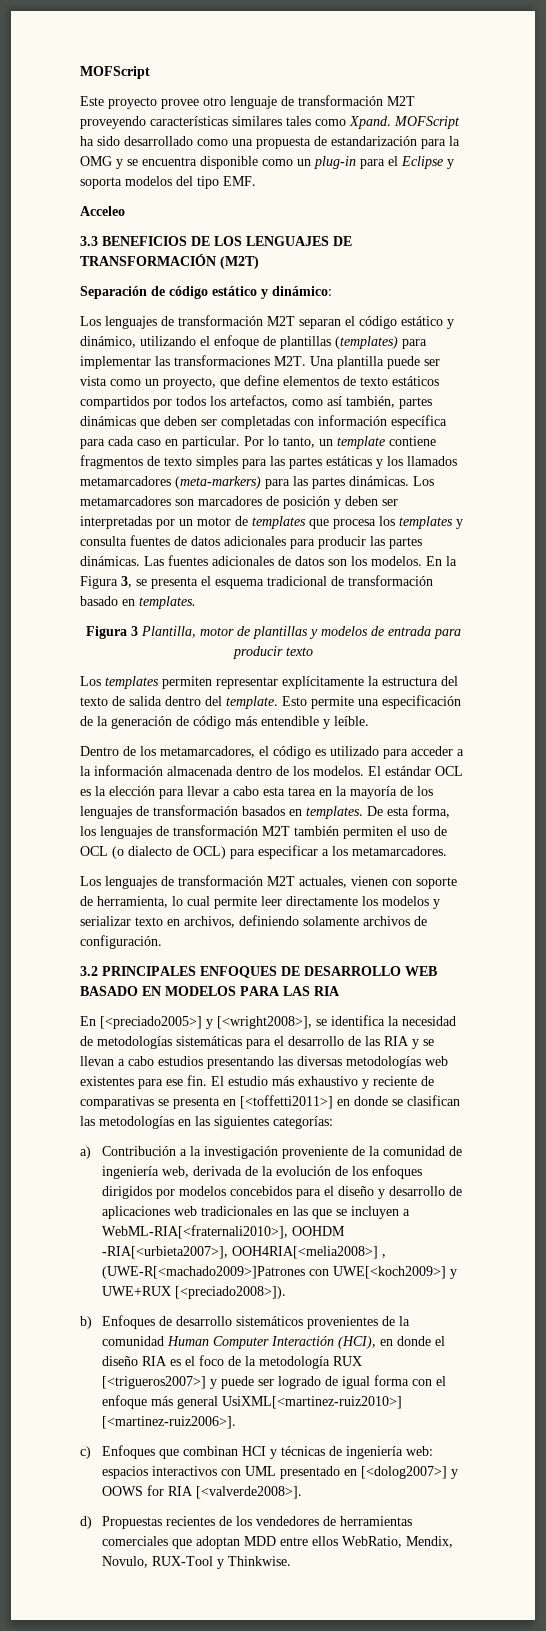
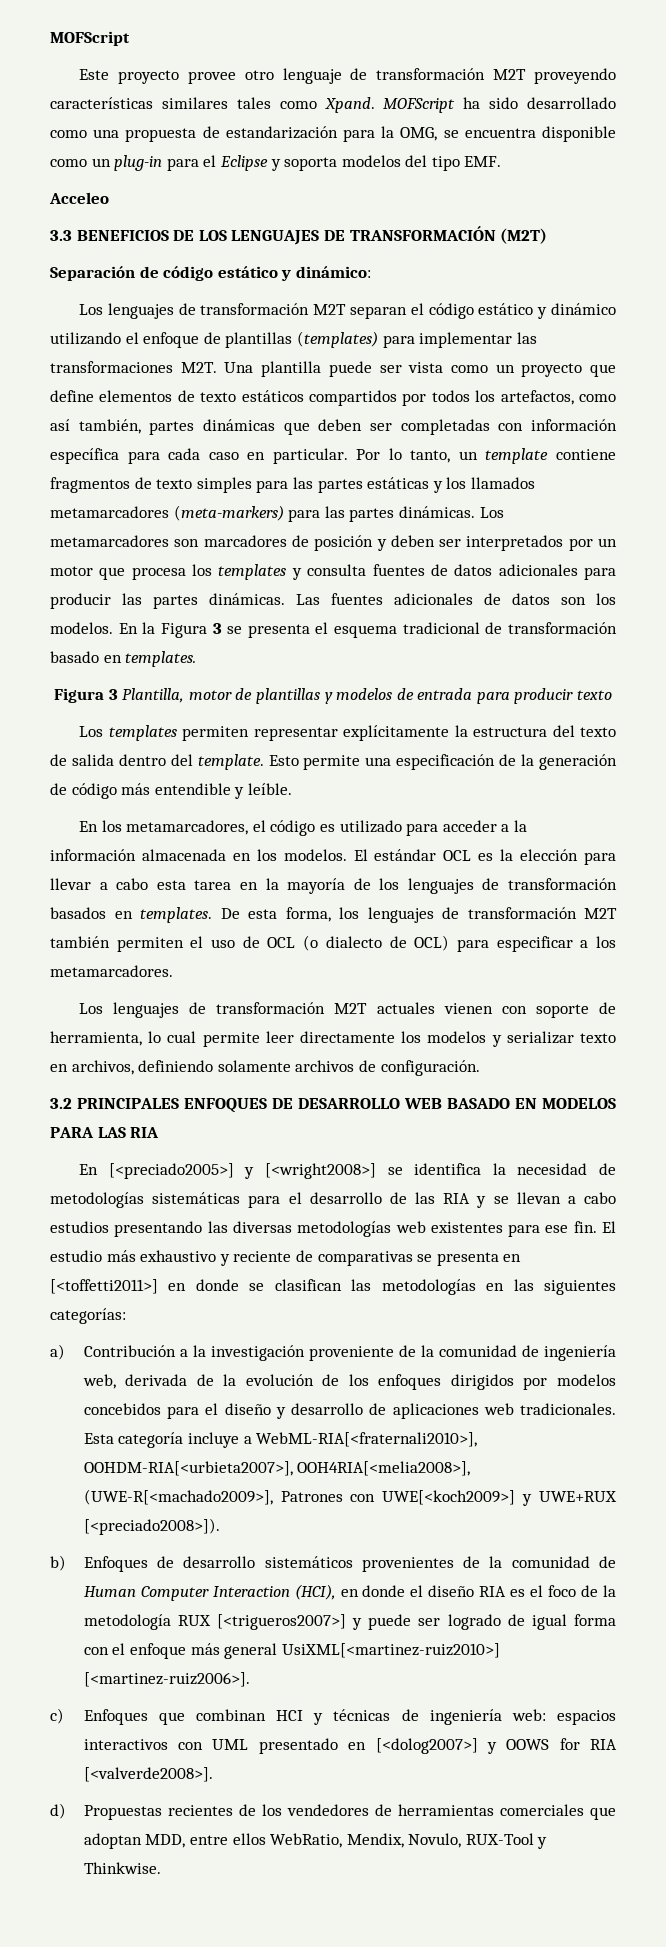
- MOFScript ha sido desarrollado como una propuesta de estandarización para la OMG y se encuentra disponible como un plug-in para el Eclipse y soporta modelos del tipo EMF.
+ MOFScript ha sido desarrollado como una propuesta de estandarización para la OMG, se encuentra disponible como un plug-in para el Eclipse y soporta modelos del tipo EMF.
- Los lenguajes de transformación M2T separan el código estático y dinámico, utilizando el enfoque de plantillas (templates) para implementar las transformaciones M2T. Una plantilla puede ser vista como un proyecto, que define elementos de texto estáticos compartidos por todos los artefactos, como así también, partes dinámicas que deben ser completadas con información específica para cada caso en particular.
+ Los lenguajes de transformación M2T separan el código estático y dinámico utilizando el enfoque de plantillas (templates) para implementar las transformaciones M2T. Una plantilla puede ser vista como un proyecto que define elementos de texto estáticos compartidos por todos los artefactos, como así también, partes dinámicas que deben ser completadas con información específica para cada caso en particular.
- Los metamarcadores son marcadores de posición y deben ser interpretadas por un motor de templates que procesa los templates y consulta fuentes de datos adicionales para producir las partes dinámicas.
+ Los metamarcadores son marcadores de posición y deben ser interpretados por un motor que procesa los templates y consulta fuentes de datos adicionales para producir las partes dinámicas.
- En la Figura 3, se presenta el esquema tradicional de transformación basado en templates.
+ En la Figura 3 se presenta el esquema tradicional de transformación basado en templates.
- Dentro de los metamarcadores, el código es utilizado para acceder a la información almacenada dentro de los modelos.
+ En los metamarcadores, el código es utilizado para acceder a la información almacenada en los modelos.
- Los lenguajes de transformación M2T actuales, vienen con soporte de herramienta, lo cual permite leer directamente los modelos y serializar texto en archivos, definiendo solamente archivos de configuración.
+ Los lenguajes de transformación M2T actuales vienen con soporte de herramienta, lo cual permite leer directamente los modelos y serializar texto en archivos, definiendo solamente archivos de configuración.
- En [<preciado2005>] y [<wright2008>], se identifica la necesidad de metodologías sistemáticas para el desarrollo de las RIA y se llevan a cabo estudios presentando las diversas metodologías web existentes para ese fin.
+ En [<preciado2005>] y [<wright2008>] se identifica la necesidad de metodologías sistemáticas para el desarrollo de las RIA y se llevan a cabo estudios presentando las diversas metodologías web existentes para ese fin.
- a) Contribución a la investigación proveniente de la comunidad de ingeniería web, derivada de la evolución de los enfoques dirigidos por modelos concebidos para el diseño y desarrollo de aplicaciones web tradicionales en las que se incluyen a WebML-RIA[<fraternali2010>], OOHDM -RIA[<urbieta2007>], OOH4RIA[<melia2008>] , (UWE-R[<machado2009>]Patrones con UWE[<koch2009>] y UWE+RUX [<preciado2008>]).
+ a) Contribución a la investigación proveniente de la comunidad de ingeniería web, derivada de la evolución de los enfoques dirigidos por modelos concebidos para el diseño y desarrollo de aplicaciones web tradicionales. Esta categoría incluye a WebML-RIA[<fraternali2010>], OOHDM-RIA[<urbieta2007>], OOH4RIA[<melia2008>], (UWE-R[<machado2009>], Patrones con UWE[<koch2009>] y UWE+RUX [<preciado2008>]).
- b) Enfoques de desarrollo sistemáticos provenientes de la comunidad Human Computer Interactión (HCI), en donde el diseño RIA es el foco de la metodología RUX [<trigueros2007>] y puede ser logrado de igual forma con el enfoque más general UsiXML[<martinez-ruiz2010>] [<martinez-ruiz2006>].
+ b) Enfoques de desarrollo sistemáticos provenientes de la comunidad de Human Computer Interaction (HCI), en donde el diseño RIA es el foco de la metodología RUX [<trigueros2007>] y puede ser logrado de igual forma con el enfoque más general UsiXML[<martinez-ruiz2010>] [<martinez-ruiz2006>].
- d) Propuestas recientes de los vendedores de herramientas comerciales que adoptan MDD entre ellos WebRatio, Mendix, Novulo, RUX-Tool y Thinkwise.
+ d) Propuestas recientes de los vendedores de herramientas comerciales que adoptan MDD, entre ellos WebRatio, Mendix, Novulo, RUX-Tool y Thinkwise.

